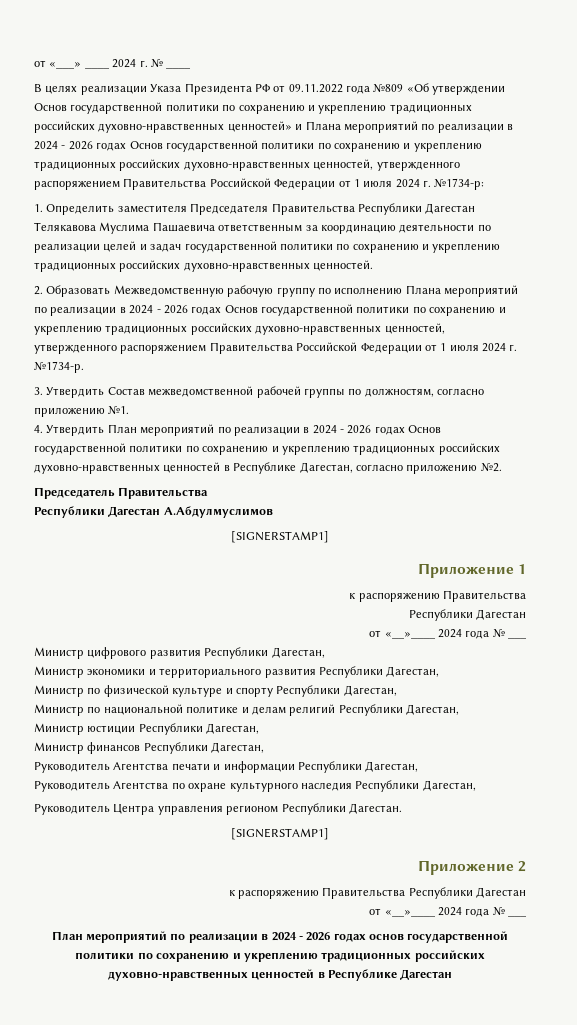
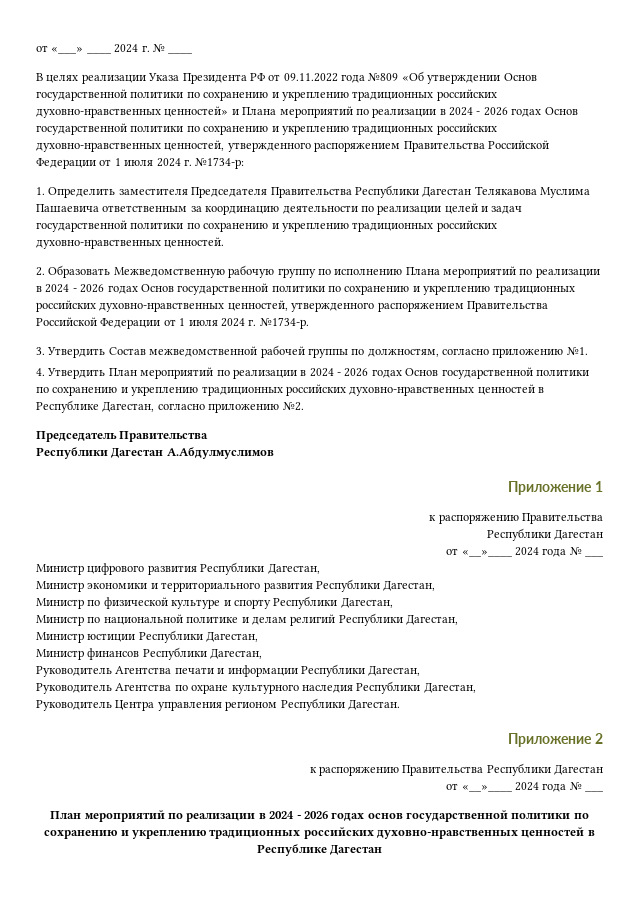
  Республики Дагестан А.Абдулмуслимов
- [SIGNERSTAMP1]
  Руководитель Центра управления регионом Республики Дагестан.
- [SIGNERSTAMP1]

